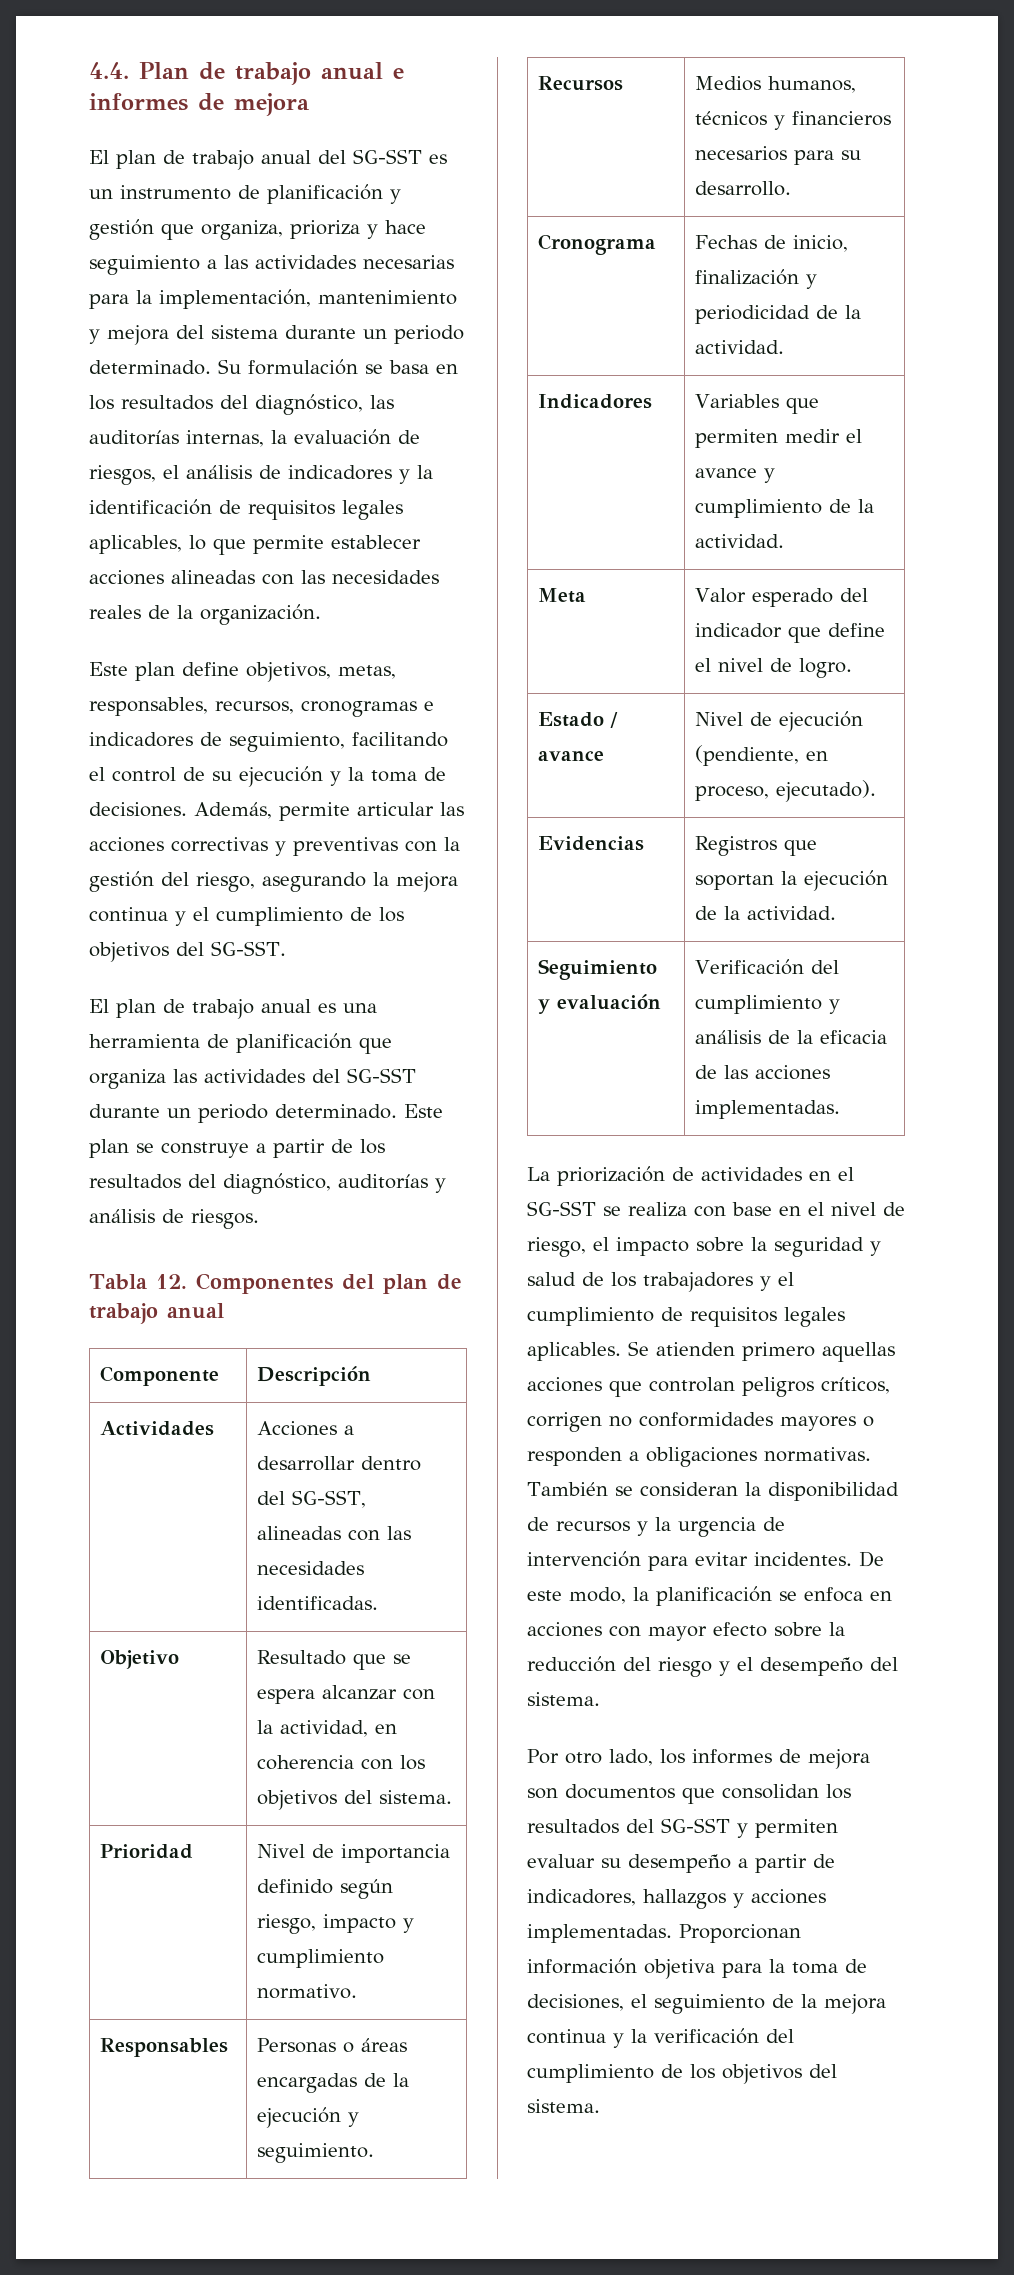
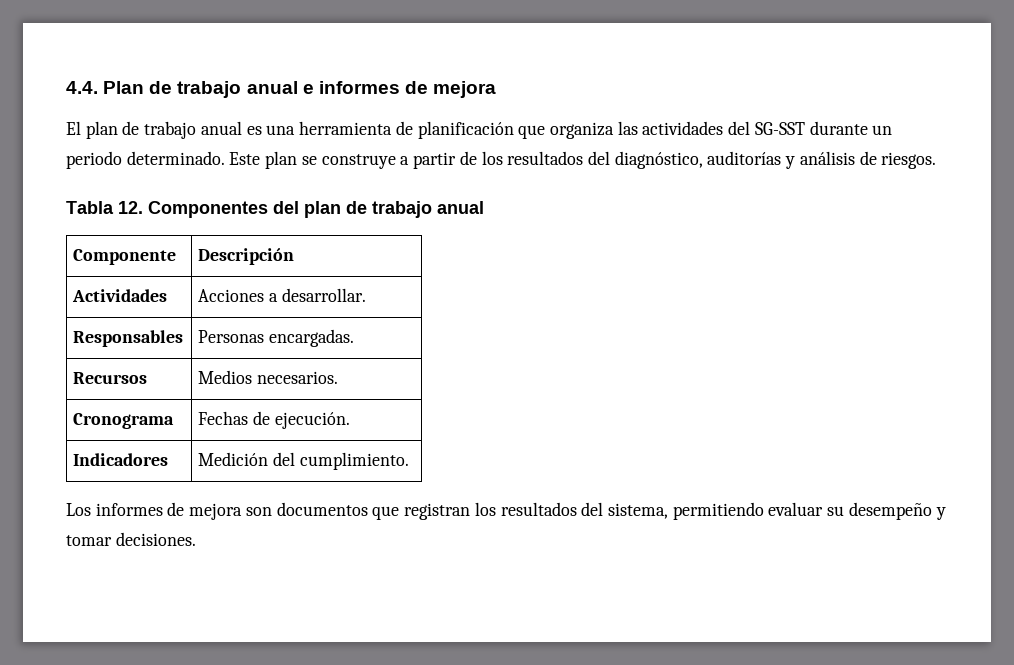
- El plan de trabajo anual del SG-SST es un instrumento de planificación y gestión que organiza, prioriza y hace seguimiento a las actividades necesarias para la implementación, mantenimiento y mejora del sistema durante un periodo determinado. Su formulación se basa en los resultados del diagnóstico, las auditorías internas, la evaluación de riesgos, el análisis de indicadores y la identificación de requisitos legales aplicables, lo que permite establecer acciones alineadas con las necesidades reales de la organización.
- Este plan define objetivos, metas, responsables, recursos, cronogramas e indicadores de seguimiento, facilitando el control de su ejecución y la toma de decisiones. Además, permite articular las acciones correctivas y preventivas con la gestión del riesgo, asegurando la mejora continua y el cumplimiento de los objetivos del SG-SST.
- Actividades | Acciones a desarrollar dentro del SG-SST, alineadas con las necesidades identificadas.
- Objetivo | Resultado que se espera alcanzar con la actividad, en coherencia con los objetivos del sistema.
- Prioridad | Nivel de importancia definido según riesgo, impacto y cumplimiento normativo.
- Responsables | Personas o áreas encargadas de la ejecución y seguimiento.
- Recursos | Medios humanos, técnicos y financieros necesarios para su desarrollo.
- Cronograma | Fechas de inicio, finalización y periodicidad de la actividad.
- Indicadores | Variables que permiten medir el avance y cumplimiento de la actividad.
- Meta | Valor esperado del indicador que define el nivel de logro.
- Estado / avance | Nivel de ejecución (pendiente, en proceso, ejecutado).
- Evidencias | Registros que soportan la ejecución de la actividad.
- Seguimiento y evaluación | Verificación del cumplimiento y análisis de la eficacia de las acciones implementadas.
- La priorización de actividades en el SG-SST se realiza con base en el nivel de riesgo, el impacto sobre la seguridad y salud de los trabajadores y el cumplimiento de requisitos legales aplicables. Se atienden primero aquellas acciones que controlan peligros críticos, corrigen no conformidades mayores o responden a obligaciones normativas. También se consideran la disponibilidad de recursos y la urgencia de intervención para evitar incidentes. De este modo, la planificación se enfoca en acciones con mayor efecto sobre la reducción del riesgo y el desempeño del sistema.
- Por otro lado, los informes de mejora son documentos que consolidan los resultados del SG-SST y permiten evaluar su desempeño a partir de indicadores, hallazgos y acciones implementadas. Proporcionan información objetiva para la toma de decisiones, el seguimiento de la mejora continua y la verificación del cumplimiento de los objetivos del sistema.
+ Actividades | Acciones a desarrollar.
+ Responsables | Personas encargadas.
+ Recursos | Medios necesarios.
+ Cronograma | Fechas de ejecución.
+ Indicadores | Medición del cumplimiento.
+ Los informes de mejora son documentos que registran los resultados del sistema, permitiendo evaluar su desempeño y tomar decisiones.

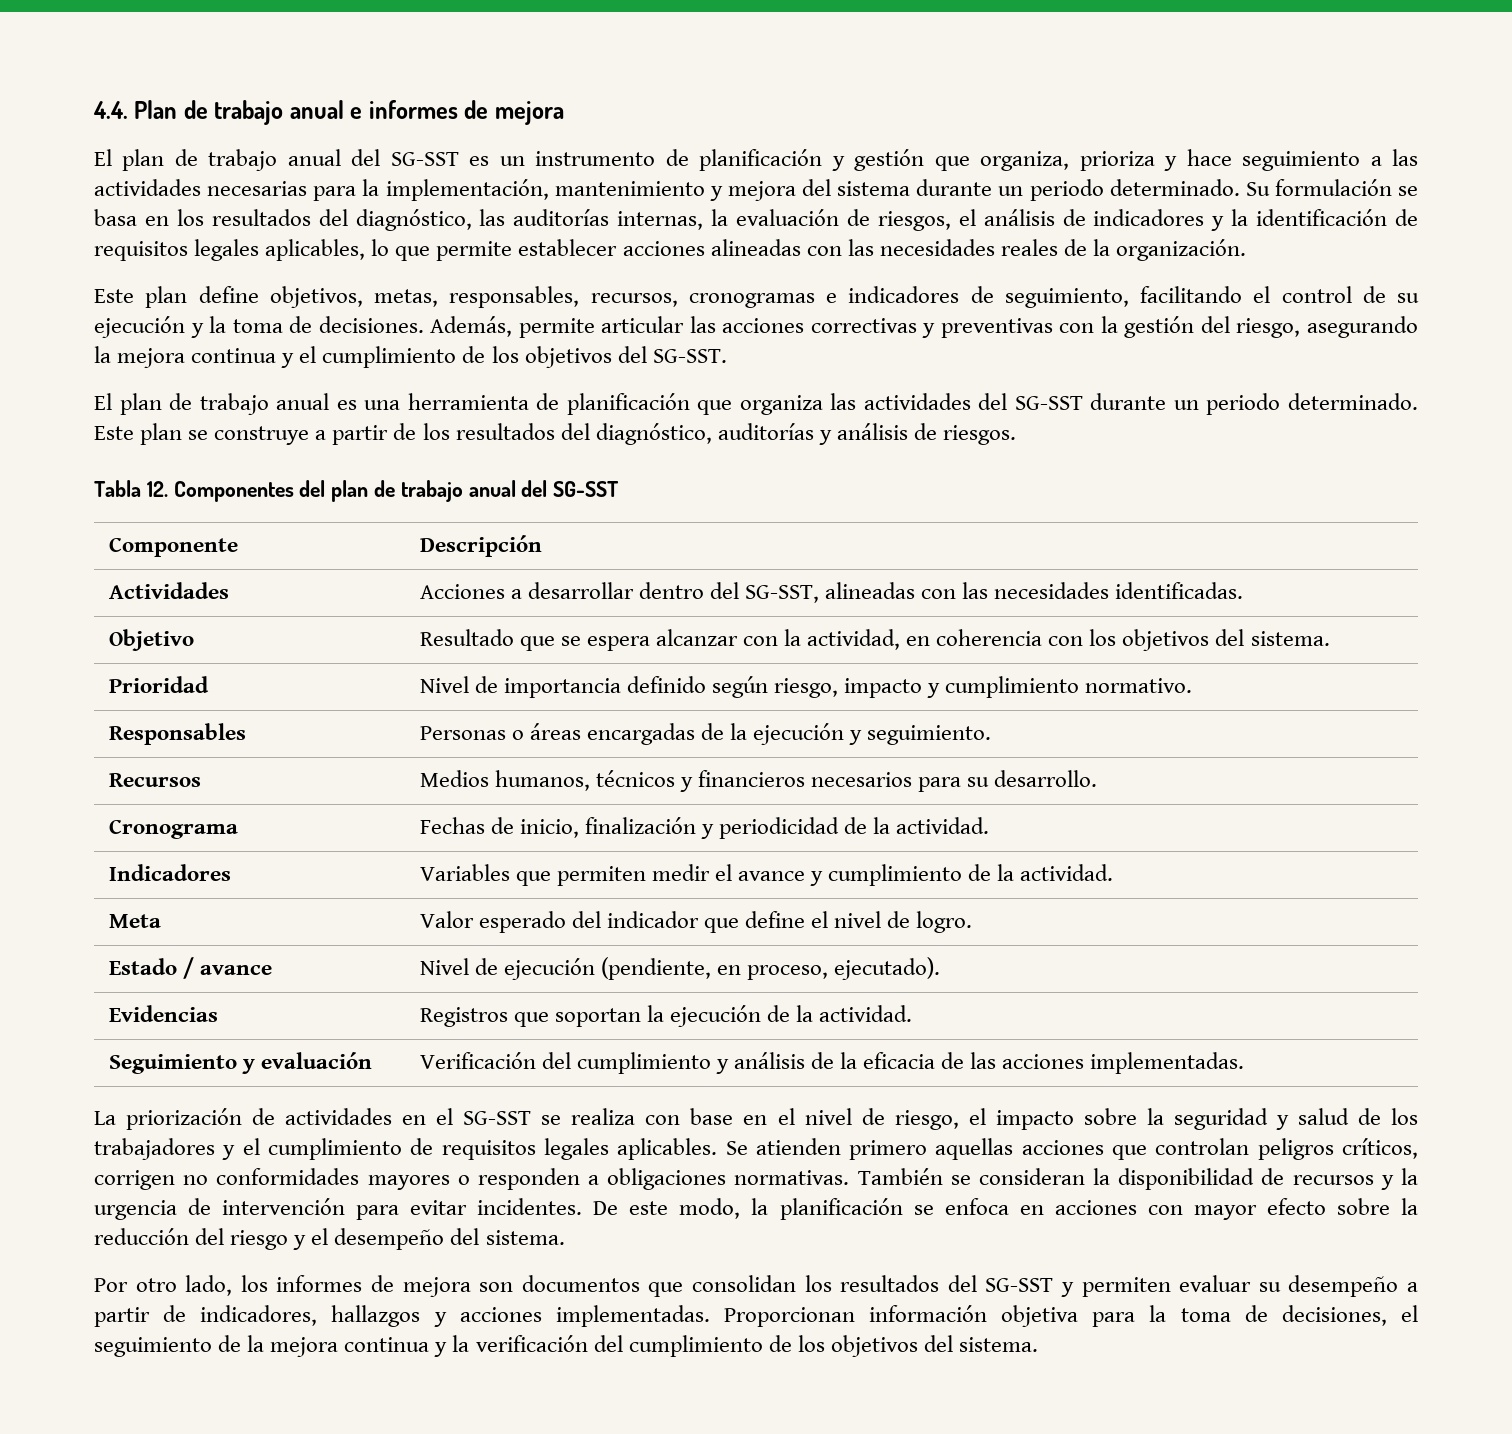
+ El plan de trabajo anual del SG-SST es un instrumento de planificación y gestión que organiza, prioriza y hace seguimiento a las actividades necesarias para la implementación, mantenimiento y mejora del sistema durante un periodo determinado. Su formulación se basa en los resultados del diagnóstico, las auditorías internas, la evaluación de riesgos, el análisis de indicadores y la identificación de requisitos legales aplicables, lo que permite establecer acciones alineadas con las necesidades reales de la organización.
+ Este plan define objetivos, metas, responsables, recursos, cronogramas e indicadores de seguimiento, facilitando el control de su ejecución y la toma de decisiones. Además, permite articular las acciones correctivas y preventivas con la gestión del riesgo, asegurando la mejora continua y el cumplimiento de los objetivos del SG-SST.
- Tabla 12. Componentes del plan de trabajo anual
+ Tabla 12. Componentes del plan de trabajo anual del SG-SST
- Actividades | Acciones a desarrollar.
- Responsables | Personas encargadas.
- Recursos | Medios necesarios.
- Cronograma | Fechas de ejecución.
- Indicadores | Medición del cumplimiento.
- Los informes de mejora son documentos que registran los resultados del sistema, permitiendo evaluar su desempeño y tomar decisiones.
+ Actividades | Acciones a desarrollar dentro del SG-SST, alineadas con las necesidades identificadas.
+ Objetivo | Resultado que se espera alcanzar con la actividad, en coherencia con los objetivos del sistema.
+ Prioridad | Nivel de importancia definido según riesgo, impacto y cumplimiento normativo.
+ Responsables | Personas o áreas encargadas de la ejecución y seguimiento.
+ Recursos | Medios humanos, técnicos y financieros necesarios para su desarrollo.
+ Cronograma | Fechas de inicio, finalización y periodicidad de la actividad.
+ Indicadores | Variables que permiten medir el avance y cumplimiento de la actividad.
+ Meta | Valor esperado del indicador que define el nivel de logro.
+ Estado / avance | Nivel de ejecución (pendiente, en proceso, ejecutado).
+ Evidencias | Registros que soportan la ejecución de la actividad.
+ Seguimiento y evaluación | Verificación del cumplimiento y análisis de la eficacia de las acciones implementadas.
+ La priorización de actividades en el SG-SST se realiza con base en el nivel de riesgo, el impacto sobre la seguridad y salud de los trabajadores y el cumplimiento de requisitos legales aplicables. Se atienden primero aquellas acciones que controlan peligros críticos, corrigen no conformidades mayores o responden a obligaciones normativas. También se consideran la disponibilidad de recursos y la urgencia de intervención para evitar incidentes. De este modo, la planificación se enfoca en acciones con mayor efecto sobre la reducción del riesgo y el desempeño del sistema.
+ Por otro lado, los informes de mejora son documentos que consolidan los resultados del SG-SST y permiten evaluar su desempeño a partir de indicadores, hallazgos y acciones implementadas. Proporcionan información objetiva para la toma de decisiones, el seguimiento de la mejora continua y la verificación del cumplimiento de los objetivos del sistema.

